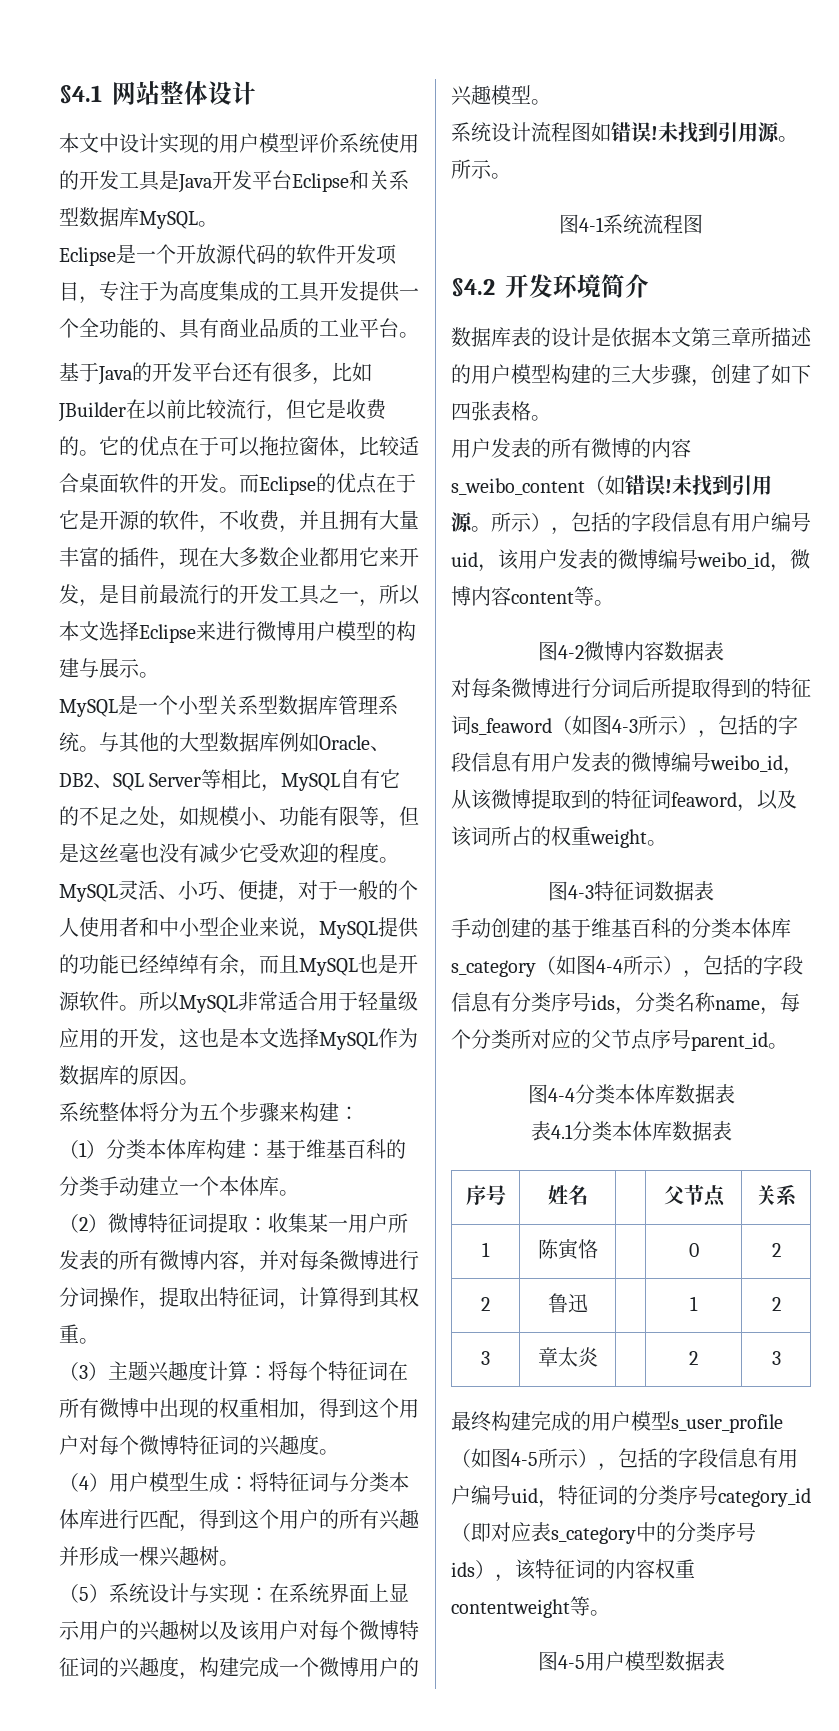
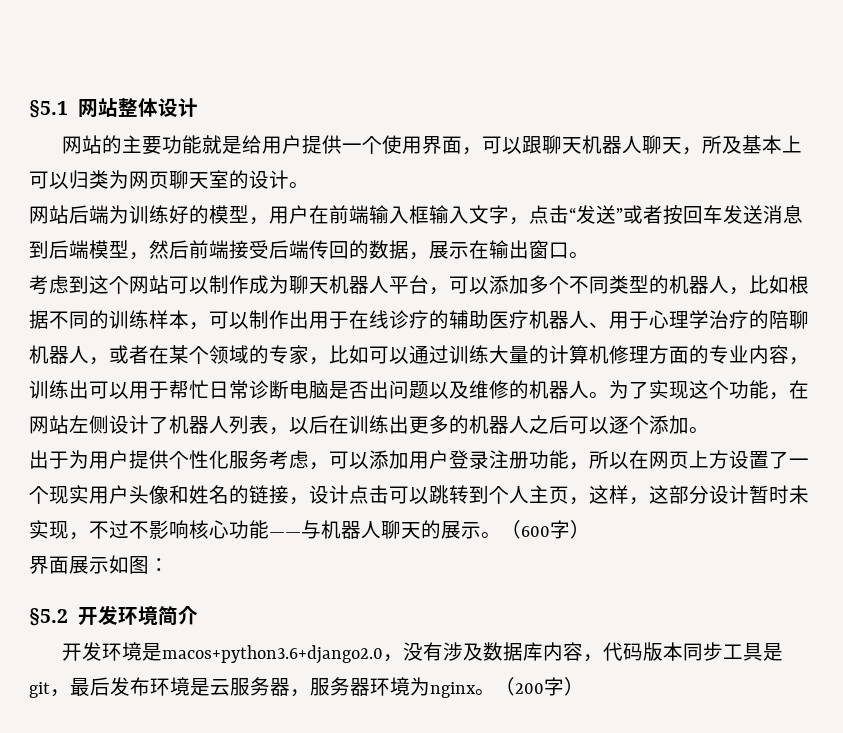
- §4.1网站整体设计
+ §5.1网站整体设计
- 本文中设计实现的用户模型评价系统使用的开发工具是Java开发平台Eclipse和关系型数据库MySQL。
- Eclipse是一个开放源代码的软件开发项目，专注于为高度集成的工具开发提供一个全功能的、具有商业品质的工业平台。
- 基于Java的开发平台还有很多，比如JBuilder在以前比较流行，但它是收费的。它的优点在于可以拖拉窗体，比较适合桌面软件的开发。而Eclipse的优点在于它是开源的软件，不收费，并且拥有大量丰富的插件，现在大多数企业都用它来开发，是目前最流行的开发工具之一，所以本文选择Eclipse来进行微博用户模型的构建与展示。
- MySQL是一个小型关系型数据库管理系统。与其他的大型数据库例如Oracle、DB2、SQL Server等相比，MySQL自有它的不足之处，如规模小、功能有限等，但是这丝毫也没有减少它受欢迎的程度。MySQL灵活、小巧、便捷，对于一般的个人使用者和中小型企业来说，MySQL提供的功能已经绰绰有余，而且MySQL也是开源软件。所以MySQL非常适合用于轻量级应用的开发，这也是本文选择MySQL作为数据库的原因。
- 系统整体将分为五个步骤来构建：
- （1）分类本体库构建：基于维基百科的分类手动建立一个本体库。
- （2）微博特征词提取：收集某一用户所发表的所有微博内容，并对每条微博进行分词操作，提取出特征词，计算得到其权重。
- （3）主题兴趣度计算：将每个特征词在所有微博中出现的权重相加，得到这个用户对每个微博特征词的兴趣度。
- （4）用户模型生成：将特征词与分类本体库进行匹配，得到这个用户的所有兴趣并形成一棵兴趣树。
- （5）系统设计与实现：在系统界面上显示用户的兴趣树以及该用户对每个微博特征词的兴趣度，构建完成一个微博用户的兴趣模型。
- 系统设计流程图如错误!未找到引用源。所示。
- 图4-1系统流程图
- §4.2开发环境简介
- 数据库表的设计是依据本文第三章所描述的用户模型构建的三大步骤，创建了如下四张表格。
- 用户发表的所有微博的内容s_weibo_content（如错误!未找到引用源。所示），包括的字段信息有用户编号uid，该用户发表的微博编号weibo_id，微博内容content等。
- 图4-2微博内容数据表
- 对每条微博进行分词后所提取得到的特征词s_feaword（如图4-3所示），包括的字段信息有用户发表的微博编号weibo_id，从该微博提取到的特征词feaword，以及该词所占的权重weight。
- 图4-3特征词数据表
- 手动创建的基于维基百科的分类本体库s_category（如图4-4所示），包括的字段信息有分类序号ids，分类名称name，每个分类所对应的父节点序号parent_id。
- 图4-4分类本体库数据表
- 表4.1分类本体库数据表
- 序号 | 姓名 | | 父节点 | 关系
- 1 | 陈寅恪 | | 0 | 2
- 2 | 鲁迅 | | 1 | 2
- 3 | 章太炎 | | 2 | 3
- 最终构建完成的用户模型s_user_profile（如图4-5所示），包括的字段信息有用户编号uid，特征词的分类序号category_id（即对应表s_category中的分类序号ids），该特征词的内容权重contentweight等。
- 图4-5用户模型数据表
+ 网站的主要功能就是给用户提供一个使用界面，可以跟聊天机器人聊天，所及基本上可以归类为网页聊天室的设计。
+ 网站后端为训练好的模型，用户在前端输入框输入文字，点击“发送”或者按回车发送消息到后端模型，然后前端接受后端传回的数据，展示在输出窗口。
+ 考虑到这个网站可以制作成为聊天机器人平台，可以添加多个不同类型的机器人，比如根据不同的训练样本，可以制作出用于在线诊疗的辅助医疗机器人、用于心理学治疗的陪聊机器人，或者在某个领域的专家，比如可以通过训练大量的计算机修理方面的专业内容，训练出可以用于帮忙日常诊断电脑是否出问题以及维修的机器人。为了实现这个功能，在网站左侧设计了机器人列表，以后在训练出更多的机器人之后可以逐个添加。
+ 出于为用户提供个性化服务考虑，可以添加用户登录注册功能，所以在网页上方设置了一个现实用户头像和姓名的链接，设计点击可以跳转到个人主页，这样，这部分设计暂时未实现，不过不影响核心功能——与机器人聊天的展示。（600字）
+ 界面展示如图：
+ §5.2开发环境简介
+ 开发环境是macos+python3.6+django2.0，没有涉及数据库内容，代码版本同步工具是git，最后发布环境是云服务器，服务器环境为nginx。（200字）

